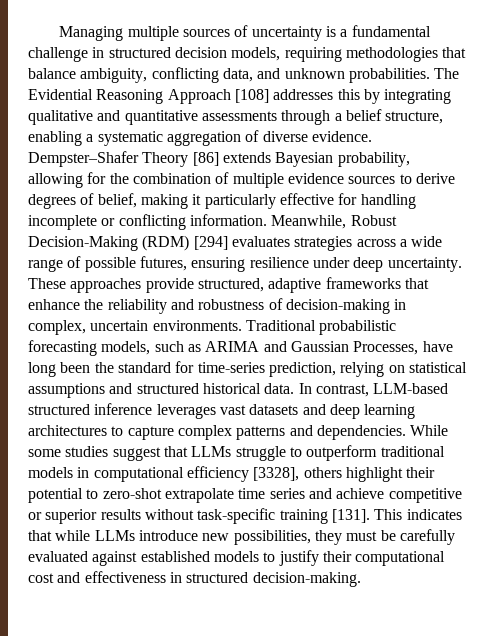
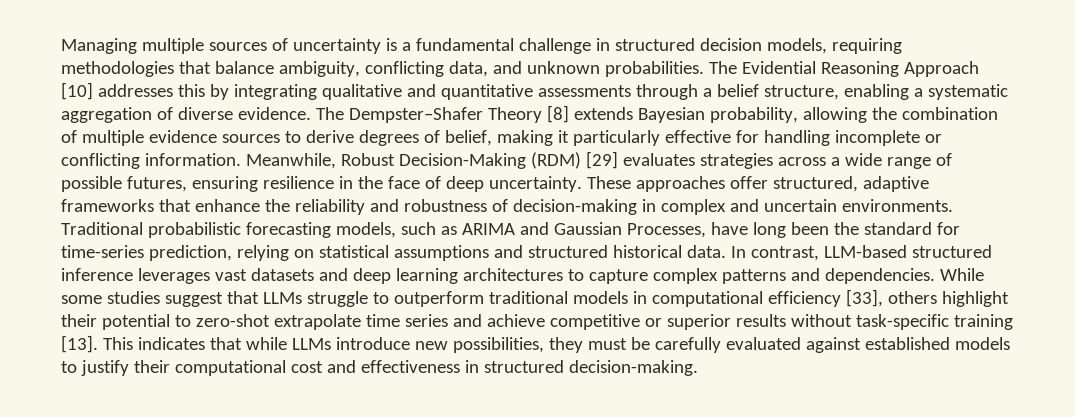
- The Evidential Reasoning Approach [108] addresses this by integrating qualitative and quantitative assessments through a belief structure, enabling a systematic aggregation of diverse evidence.
+ The Evidential Reasoning Approach [10] addresses this by integrating qualitative and quantitative assessments through a belief structure, enabling a systematic aggregation of diverse evidence.
- Dempster–Shafer Theory [86] extends Bayesian probability, allowing for the combination of multiple evidence sources to derive degrees of belief, making it particularly effective for handling incomplete or conflicting information.
+ The Dempster–Shafer Theory [8] extends Bayesian probability, allowing the combination of multiple evidence sources to derive degrees of belief, making it particularly effective for handling incomplete or conflicting information.
- Meanwhile, Robust Decision-Making (RDM) [294] evaluates strategies across a wide range of possible futures, ensuring resilience under deep uncertainty.
+ Meanwhile, Robust Decision-Making (RDM) [29] evaluates strategies across a wide range of possible futures, ensuring resilience in the face of deep uncertainty.
- These approaches provide structured, adaptive frameworks that enhance the reliability and robustness of decision-making in complex, uncertain environments.
+ These approaches offer structured, adaptive frameworks that enhance the reliability and robustness of decision-making in complex and uncertain environments.
- While some studies suggest that LLMs struggle to outperform traditional models in computational efficiency [3328], others highlight their potential to zero-shot extrapolate time series and achieve competitive or superior results without task-specific training [131].
+ While some studies suggest that LLMs struggle to outperform traditional models in computational efficiency [33], others highlight their potential to zero-shot extrapolate time series and achieve competitive or superior results without task-specific training [13].

